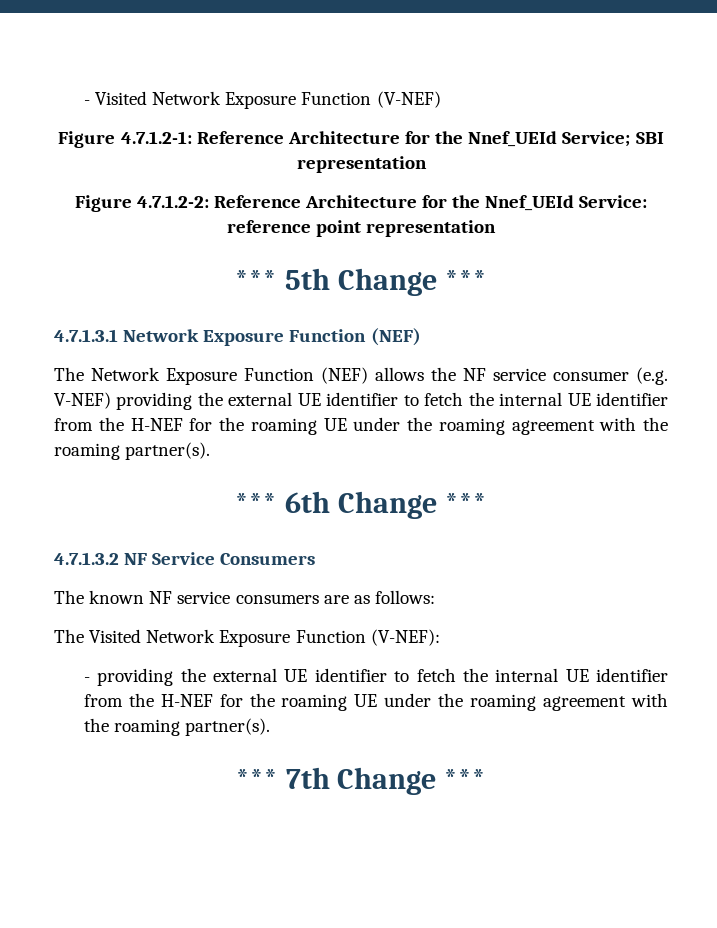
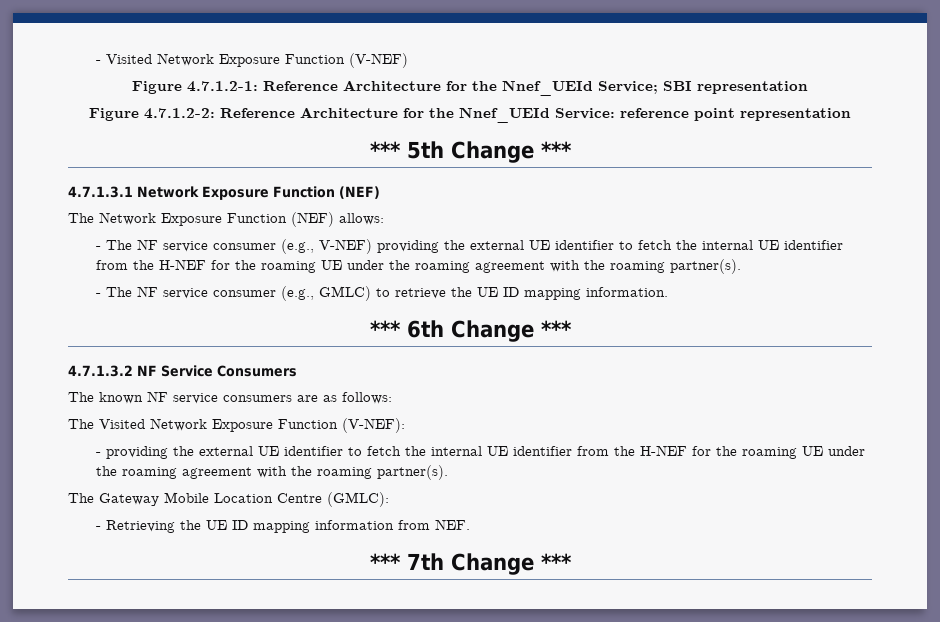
- The Network Exposure Function (NEF) allows the NF service consumer (e.g. V-NEF) providing the external UE identifier to fetch the internal UE identifier from the H-NEF for the roaming UE under the roaming agreement with the roaming partner(s).
+ The Network Exposure Function (NEF) allows:
+ - The NF service consumer (e.g., V-NEF) providing the external UE identifier to fetch the internal UE identifier from the H-NEF for the roaming UE under the roaming agreement with the roaming partner(s).
+ - The NF service consumer (e.g., GMLC) to retrieve the UE ID mapping information.
+ The Gateway Mobile Location Centre (GMLC):
+ - Retrieving the UE ID mapping information from NEF.

